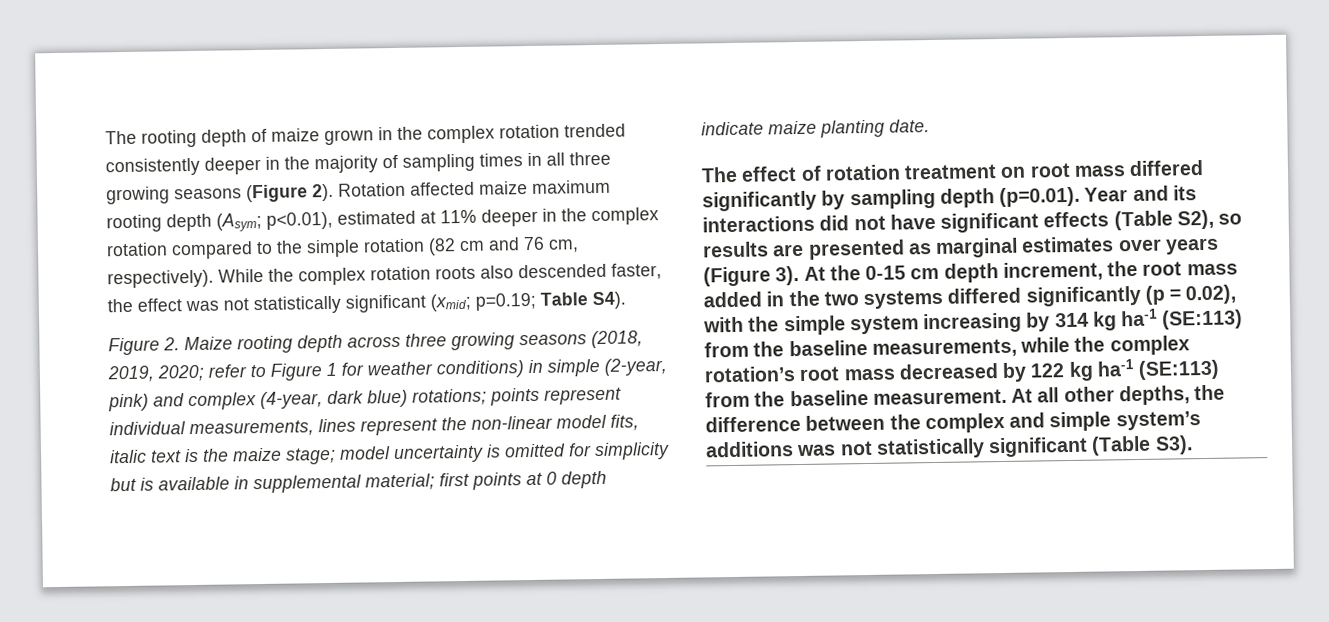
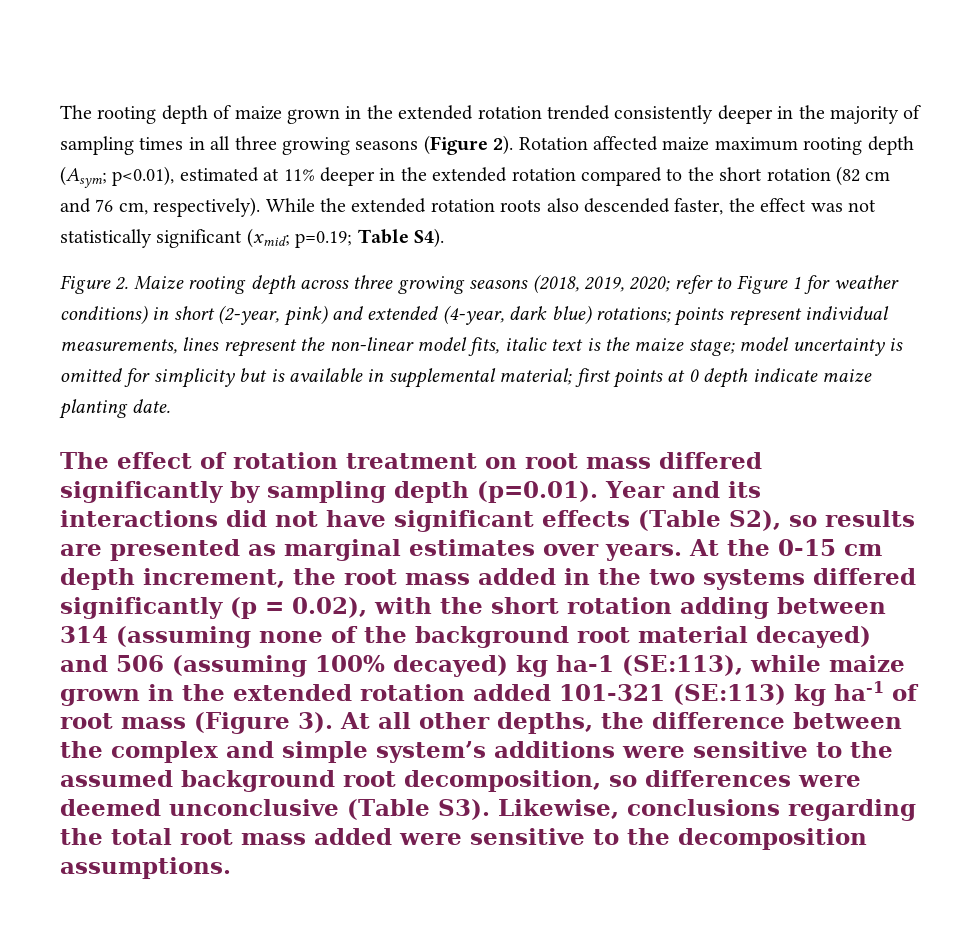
- The rooting depth of maize grown in the complex rotation trended consistently deeper in the majority of sampling times in all three growing seasons (Figure 2).
+ The rooting depth of maize grown in the extended rotation trended consistently deeper in the majority of sampling times in all three growing seasons (Figure 2).
- Rotation affected maize maximum rooting depth (Asym; p<0.01), estimated at 11% deeper in the complex rotation compared to the simple rotation (82 cm and 76 cm, respectively).
+ Rotation affected maize maximum rooting depth (Asym; p<0.01), estimated at 11% deeper in the extended rotation compared to the short rotation (82 cm and 76 cm, respectively).
- While the complex rotation roots also descended faster, the effect was not statistically significant (xmid; p=0.19; Table S4).
+ While the extended rotation roots also descended faster, the effect was not statistically significant (xmid; p=0.19; Table S4).
- refer to Figure 1 for weather conditions) in simple (2-year, pink) and complex (4-year, dark blue) rotations;
+ refer to Figure 1 for weather conditions) in short (2-year, pink) and extended (4-year, dark blue) rotations;
- The effect of rotation treatment on root mass differed significantly by sampling depth (p=0.01). Year and its interactions did not have significant effects (Table S2), so results are presented as marginal estimates over years (Figure 3).
+ The effect of rotation treatment on root mass differed significantly by sampling depth (p=0.01). Year and its interactions did not have significant effects (Table S2), so results are presented as marginal estimates over years.
- At the 0-15 cm depth increment, the root mass added in the two systems differed significantly (p = 0.02), with the simple system increasing by 314 kg ha-1 (SE:113) from the baseline measurements, while the complex rotation’s root mass decreased by 122 kg ha-1 (SE:113) from the baseline measurement.
+ At the 0-15 cm depth increment, the root mass added in the two systems differed significantly (p = 0.02), with the short rotation adding between 314 (assuming none of the background root material decayed) and 506 (assuming 100% decayed) kg ha-1 (SE:113), while maize grown in the extended rotation added 101-321 (SE:113) kg ha-1 of root mass (Figure 3).
- At all other depths, the difference between the complex and simple system’s additions was not statistically significant (Table S3).
+ At all other depths, the difference between the complex and simple system’s additions were sensitive to the assumed background root decomposition, so differences were deemed unconclusive (Table S3). Likewise, conclusions regarding the total root mass added were sensitive to the decomposition assumptions.

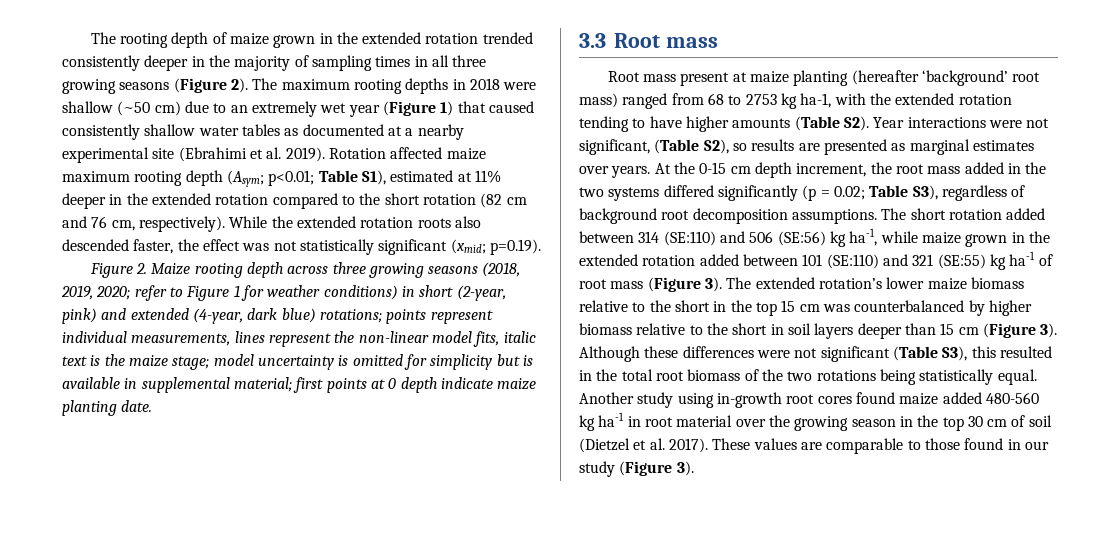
+ The maximum rooting depths in 2018 were shallow (~50 cm) due to an extremely wet year (Figure 1) that caused consistently shallow water tables as documented at a nearby experimental site (Ebrahimi et al. 2019).
- Rotation affected maize maximum rooting depth (Asym; p<0.01), estimated at 11% deeper in the extended rotation compared to the short rotation (82 cm and 76 cm, respectively).
+ Rotation affected maize maximum rooting depth (Asym; p<0.01; Table S1), estimated at 11% deeper in the extended rotation compared to the short rotation (82 cm and 76 cm, respectively).
- While the extended rotation roots also descended faster, the effect was not statistically significant (xmid; p=0.19; Table S4).
+ While the extended rotation roots also descended faster, the effect was not statistically significant (xmid; p=0.19).
- The effect of rotation treatment on root mass differed significantly by sampling depth (p=0.01). Year and its interactions did not have significant effects (Table S2), so results are presented as marginal estimates over years.
+ 3.3 Root mass
+ Root mass present at maize planting (hereafter ‘background’ root mass) ranged from 68 to 2753 kg ha-1, with the extended rotation tending to have higher amounts (Table S2). Year interactions were not significant, (Table S2), so results are presented as marginal estimates over years.
- At the 0-15 cm depth increment, the root mass added in the two systems differed significantly (p = 0.02), with the short rotation adding between 314 (assuming none of the background root material decayed) and 506 (assuming 100% decayed) kg ha-1 (SE:113), while maize grown in the extended rotation added 101-321 (SE:113) kg ha-1 of root mass (Figure 3).
+ At the 0-15 cm depth increment, the root mass added in the two systems differed significantly (p = 0.02; Table S3), regardless of background root decomposition assumptions. The short rotation added between 314 (SE:110) and 506 (SE:56) kg ha-1, while maize grown in the extended rotation added between 101 (SE:110) and 321 (SE:55) kg ha-1 of root mass (Figure 3).
- At all other depths, the difference between the complex and simple system’s additions were sensitive to the assumed background root decomposition, so differences were deemed unconclusive (Table S3). Likewise, conclusions regarding the total root mass added were sensitive to the decomposition assumptions.
+ The extended rotation’s lower maize biomass relative to the short in the top 15 cm was counterbalanced by higher biomass relative to the short in soil layers deeper than 15 cm (Figure 3). Although these differences were not significant (Table S3), this resulted in the total root biomass of the two rotations being statistically equal. Another study using in-growth root cores found maize added 480-560 kg ha-1 in root material over the growing season in the top 30 cm of soil (Dietzel et al. 2017). These values are comparable to those found in our study (Figure 3).

